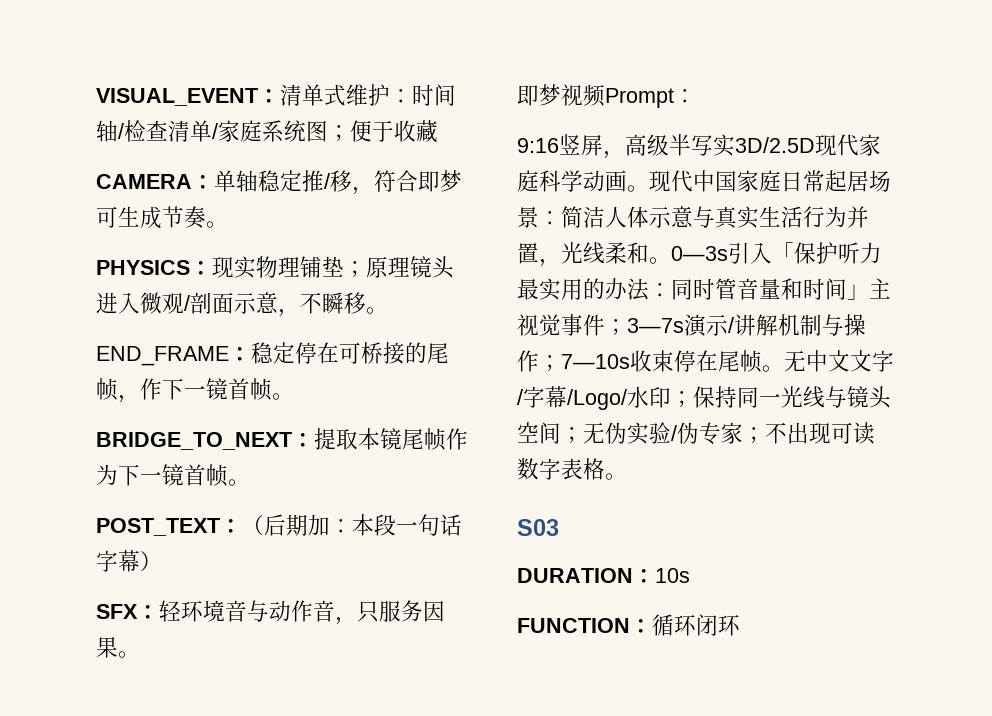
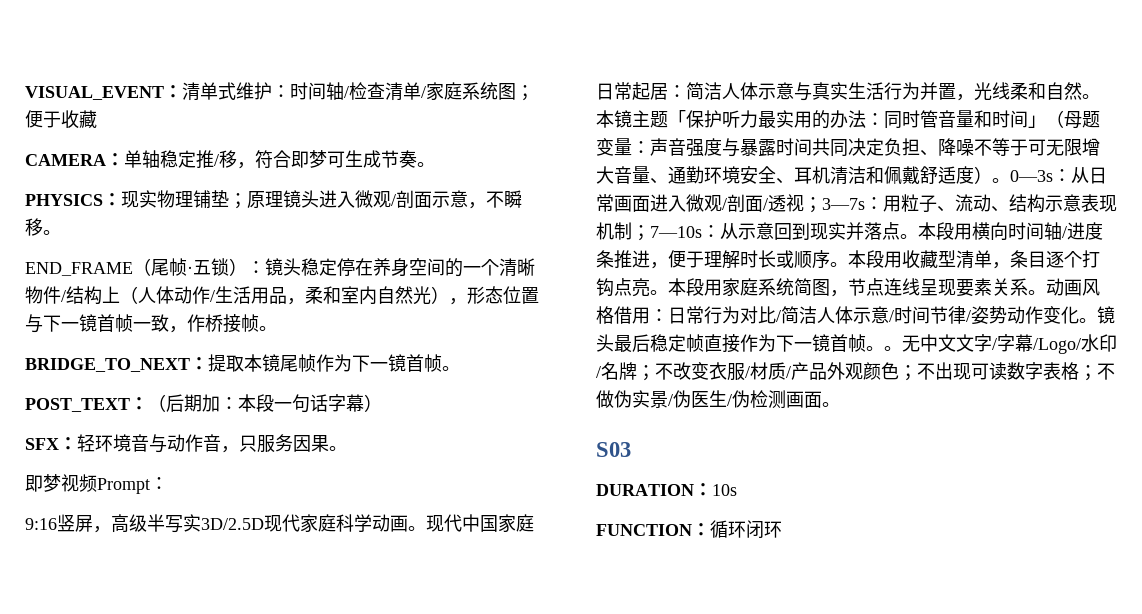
- END_FRAME：稳定停在可桥接的尾帧，作下一镜首帧。
+ END_FRAME（尾帧·五锁）：镜头稳定停在养身空间的一个清晰物件/结构上（人体动作/生活用品，柔和室内自然光），形态位置与下一镜首帧一致，作桥接帧。
- 现代中国家庭日常起居场景：简洁人体示意与真实生活行为并置，光线柔和。0—3s引入「保护听力最实用的办法：同时管音量和时间」主视觉事件；3—7s演示/讲解机制与操作；7—10s收束停在尾帧。
+ 现代中国家庭日常起居：简洁人体示意与真实生活行为并置，光线柔和自然。本镜主题「保护听力最实用的办法：同时管音量和时间」（母题变量：声音强度与暴露时间共同决定负担、降噪不等于可无限增大音量、通勤环境安全、耳机清洁和佩戴舒适度）。0—3s：从日常画面进入微观/剖面/透视；3—7s：用粒子、流动、结构示意表现机制；7—10s：从示意回到现实并落点。本段用横向时间轴/进度条推进，便于理解时长或顺序。本段用收藏型清单，条目逐个打钩点亮。本段用家庭系统简图，节点连线呈现要素关系。动画风格借用：日常行为对比/简洁人体示意/时间节律/姿势动作变化。镜头最后稳定帧直接作为下一镜首帧。。
- 无中文文字/字幕/Logo/水印；保持同一光线与镜头空间；无伪实验/伪专家；不出现可读数字表格。
+ 无中文文字/字幕/Logo/水印/名牌；不改变衣服/材质/产品外观颜色；不出现可读数字表格；不做伪实景/伪医生/伪检测画面。

